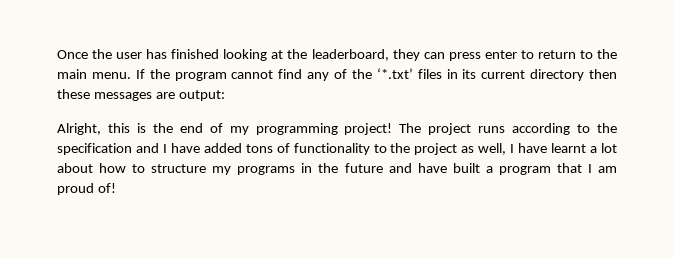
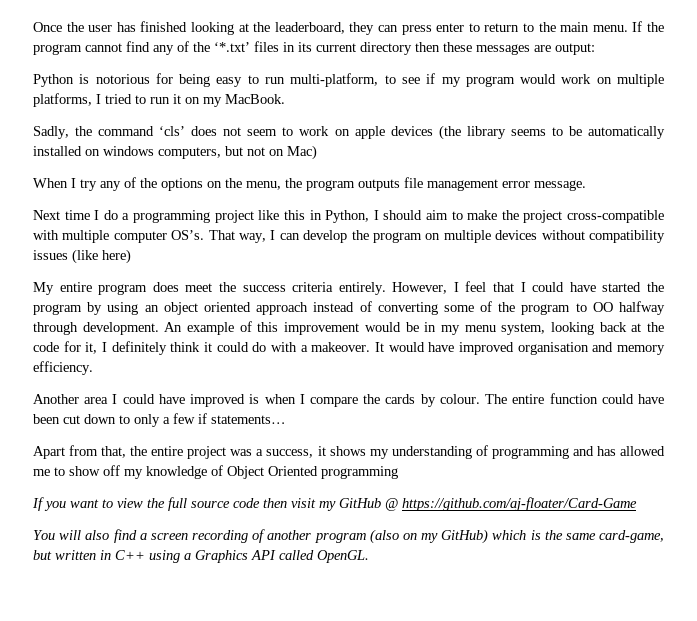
- Alright, this is the end of my programming project! The project runs according to the specification and I have added tons of functionality to the project as well, I have learnt a lot about how to structure my programs in the future and have built a program that I am proud of!
+ Python is notorious for being easy to run multi-platform, to see if my program would work on multiple platforms, I tried to run it on my MacBook.
+ Sadly, the command ‘cls’ does not seem to work on apple devices (the library seems to be automatically installed on windows computers, but not on Mac)
+ When I try any of the options on the menu, the program outputs file management error message.
+ Next time I do a programming project like this in Python, I should aim to make the project cross-compatible with multiple computer OS’s. That way, I can develop the program on multiple devices without compatibility issues (like here)
+ My entire program does meet the success criteria entirely. However, I feel that I could have started the program by using an object oriented approach instead of converting some of the program to OO halfway through development. An example of this improvement would be in my menu system, looking back at the code for it, I definitely think it could do with a makeover. It would have improved organisation and memory efficiency.
+ Another area I could have improved is when I compare the cards by colour. The entire function could have been cut down to only a few if statements…
+ Apart from that, the entire project was a success, it shows my understanding of programming and has allowed me to show off my knowledge of Object Oriented programming
+ If you want to view the full source code then visit my GitHub @ https://github.com/aj-floater/Card-Game
+ You will also find a screen recording of another program (also on my GitHub) which is the same card-game, but written in C++ using a Graphics API called OpenGL.

